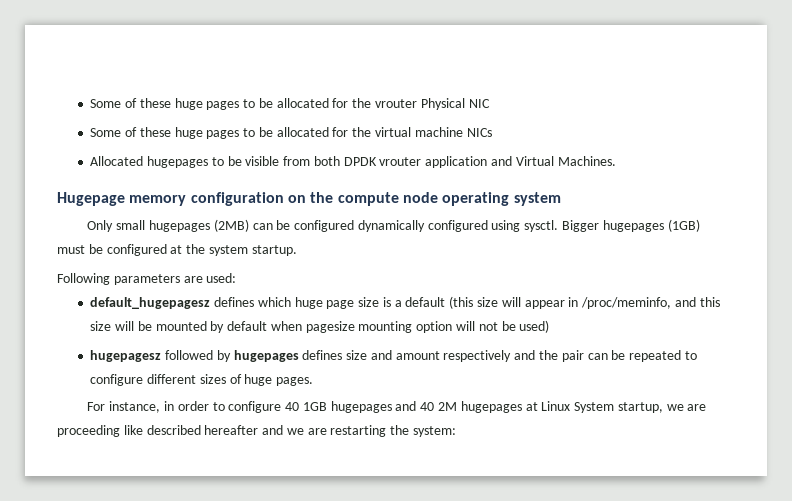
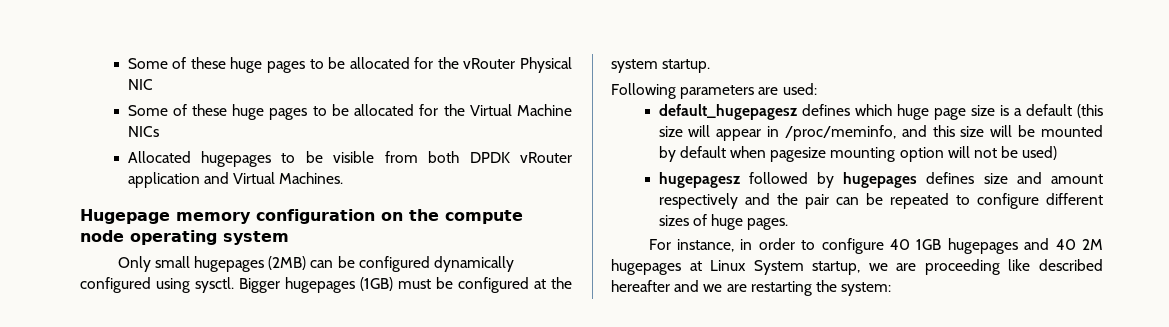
- Some of these huge pages to be allocated for the vrouter Physical NIC
+ Some of these huge pages to be allocated for the vRouter Physical NIC
- Some of these huge pages to be allocated for the virtual machine NICs
+ Some of these huge pages to be allocated for the Virtual Machine NICs
- Allocated hugepages to be visible from both DPDK vrouter application and Virtual Machines.
+ Allocated hugepages to be visible from both DPDK vRouter application and Virtual Machines.

